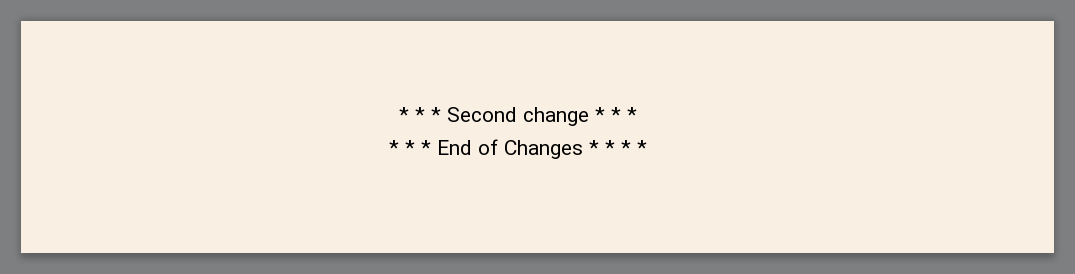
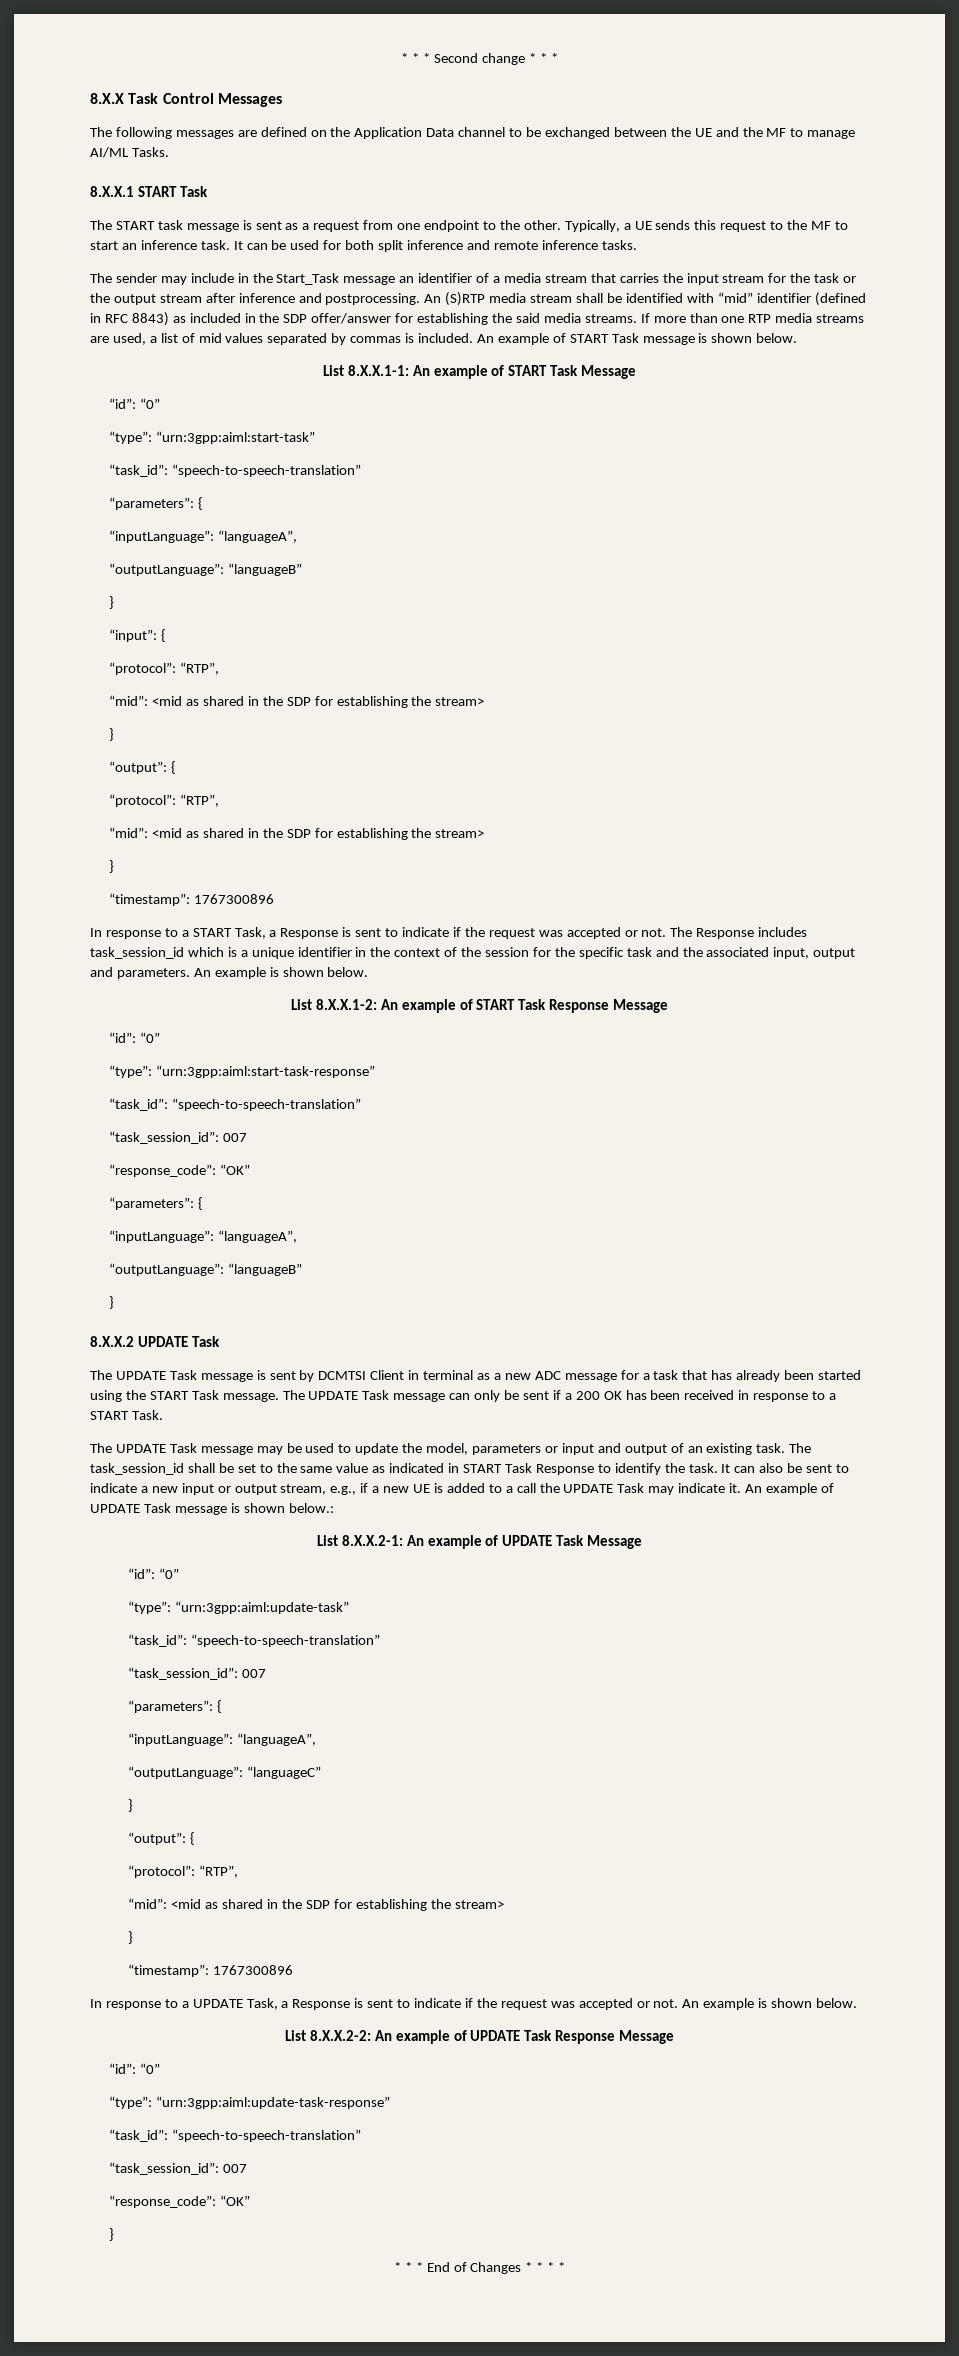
+ 8.X.X Task Control Messages
+ The following messages are defined on the Application Data channel to be exchanged between the UE and the MF to manage AI/ML Tasks.
+ 8.X.X.1 START Task
+ The START task message is sent as a request from one endpoint to the other. Typically, a UE sends this request to the MF to start an inference task. It can be used for both split inference and remote inference tasks.
+ The sender may include in the Start_Task message an identifier of a media stream that carries the input stream for the task or the output stream after inference and postprocessing. An (S)RTP media stream shall be identified with “mid” identifier (defined in RFC 8843) as included in the SDP offer/answer for establishing the said media streams. If more than one RTP media streams are used, a list of mid values separated by commas is included. An example of START Task message is shown below.
+ List 8.X.X.1-1: An example of START Task Message
+ “id”: “0”
+ “type”: “urn:3gpp:aiml:start-task”
+ “task_id”: “speech-to-speech-translation”
+ “parameters”: {
+ “inputLanguage”: “languageA”,
+ “outputLanguage”: “languageB”
+ }
+ “input”: {
+ “protocol”: “RTP”,
+ “mid”: <mid as shared in the SDP for establishing the stream>
+ }
+ “output”: {
+ “protocol”: “RTP”,
+ “mid”: <mid as shared in the SDP for establishing the stream>
+ }
+ “timestamp”: 1767300896
+ In response to a START Task, a Response is sent to indicate if the request was accepted or not. The Response includes task_session_id which is a unique identifier in the context of the session for the specific task and the associated input, output and parameters. An example is shown below.
+ List 8.X.X.1-2: An example of START Task Response Message
+ “id”: “0”
+ “type”: “urn:3gpp:aiml:start-task-response”
+ “task_id”: “speech-to-speech-translation”
+ “task_session_id”: 007
+ “response_code”: “OK”
+ “parameters”: {
+ “inputLanguage”: “languageA”,
+ “outputLanguage”: “languageB”
+ }
+ 8.X.X.2 UPDATE Task
+ The UPDATE Task message is sent by DCMTSI Client in terminal as a new ADC message for a task that has already been started using the START Task message. The UPDATE Task message can only be sent if a 200 OK has been received in response to a START Task.
+ The UPDATE Task message may be used to update the model, parameters or input and output of an existing task. The task_session_id shall be set to the same value as indicated in START Task Response to identify the task. It can also be sent to indicate a new input or output stream, e.g., if a new UE is added to a call the UPDATE Task may indicate it. An example of UPDATE Task message is shown below.:
+ List 8.X.X.2-1: An example of UPDATE Task Message
+ “id”: “0”
+ “type”: “urn:3gpp:aiml:update-task”
+ “task_id”: “speech-to-speech-translation”
+ “task_session_id”: 007
+ “parameters”: {
+ “inputLanguage”: “languageA”,
+ “outputLanguage”: “languageC”
+ }
+ “output”: {
+ “protocol”: “RTP”,
+ “mid”: <mid as shared in the SDP for establishing the stream>
+ }
+ “timestamp”: 1767300896
+ In response to a UPDATE Task, a Response is sent to indicate if the request was accepted or not. An example is shown below.
+ List 8.X.X.2-2: An example of UPDATE Task Response Message
+ “id”: “0”
+ “type”: “urn:3gpp:aiml:update-task-response”
+ “task_id”: “speech-to-speech-translation”
+ “task_session_id”: 007
+ “response_code”: “OK”
+ }

